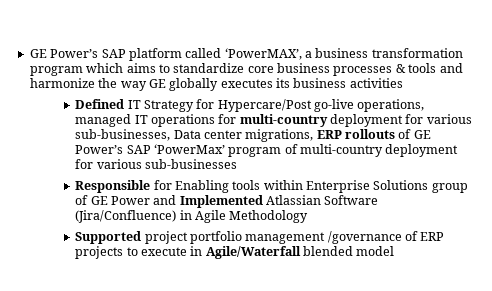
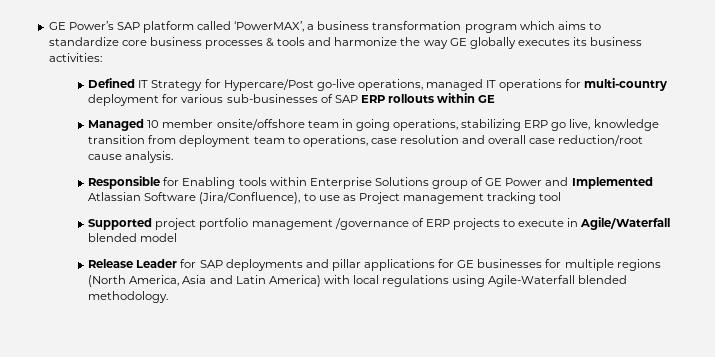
- GE Power’s SAP platform called ‘PowerMAX’, a business transformation program which aims to standardize core business processes & tools and harmonize the way GE globally executes its business activities
+ GE Power’s SAP platform called ‘PowerMAX’, a business transformation program which aims to standardize core business processes & tools and harmonize the way GE globally executes its business activities:
- Defined IT Strategy for Hypercare/Post go-live operations, managed IT operations for multi-country deployment for various sub-businesses, Data center migrations, ERP rollouts of GE Power’s SAP ‘PowerMax’ program of multi-country deployment for various sub-businesses
+ Defined IT Strategy for Hypercare/Post go-live operations, managed IT operations for multi-country deployment for various sub-businesses of SAP ERP rollouts within GE
+ Managed 10 member onsite/offshore team in going operations, stabilizing ERP go live, knowledge transition from deployment team to operations, case resolution and overall case reduction/root cause analysis.
- Responsible for Enabling tools within Enterprise Solutions group of GE Power and Implemented Atlassian Software (Jira/Confluence) in Agile Methodology
+ Responsible for Enabling tools within Enterprise Solutions group of GE Power and Implemented Atlassian Software (Jira/Confluence), to use as Project management tracking tool
+ Release Leader for SAP deployments and pillar applications for GE businesses for multiple regions (North America, Asia and Latin America) with local regulations using Agile-Waterfall blended methodology.

